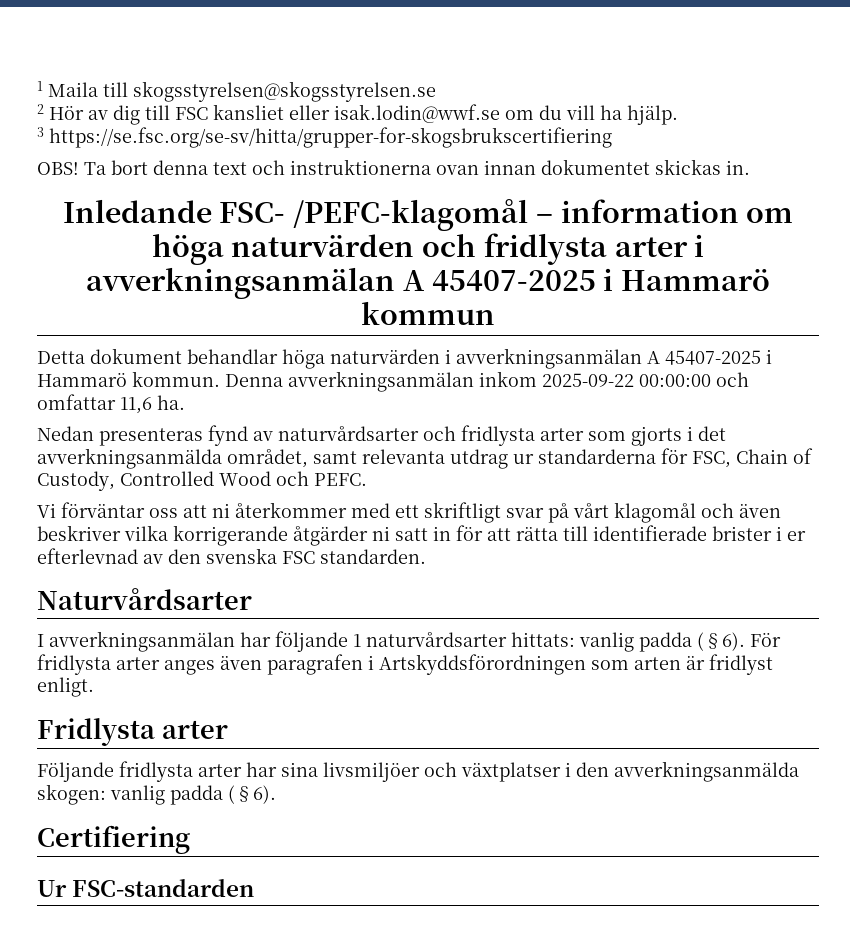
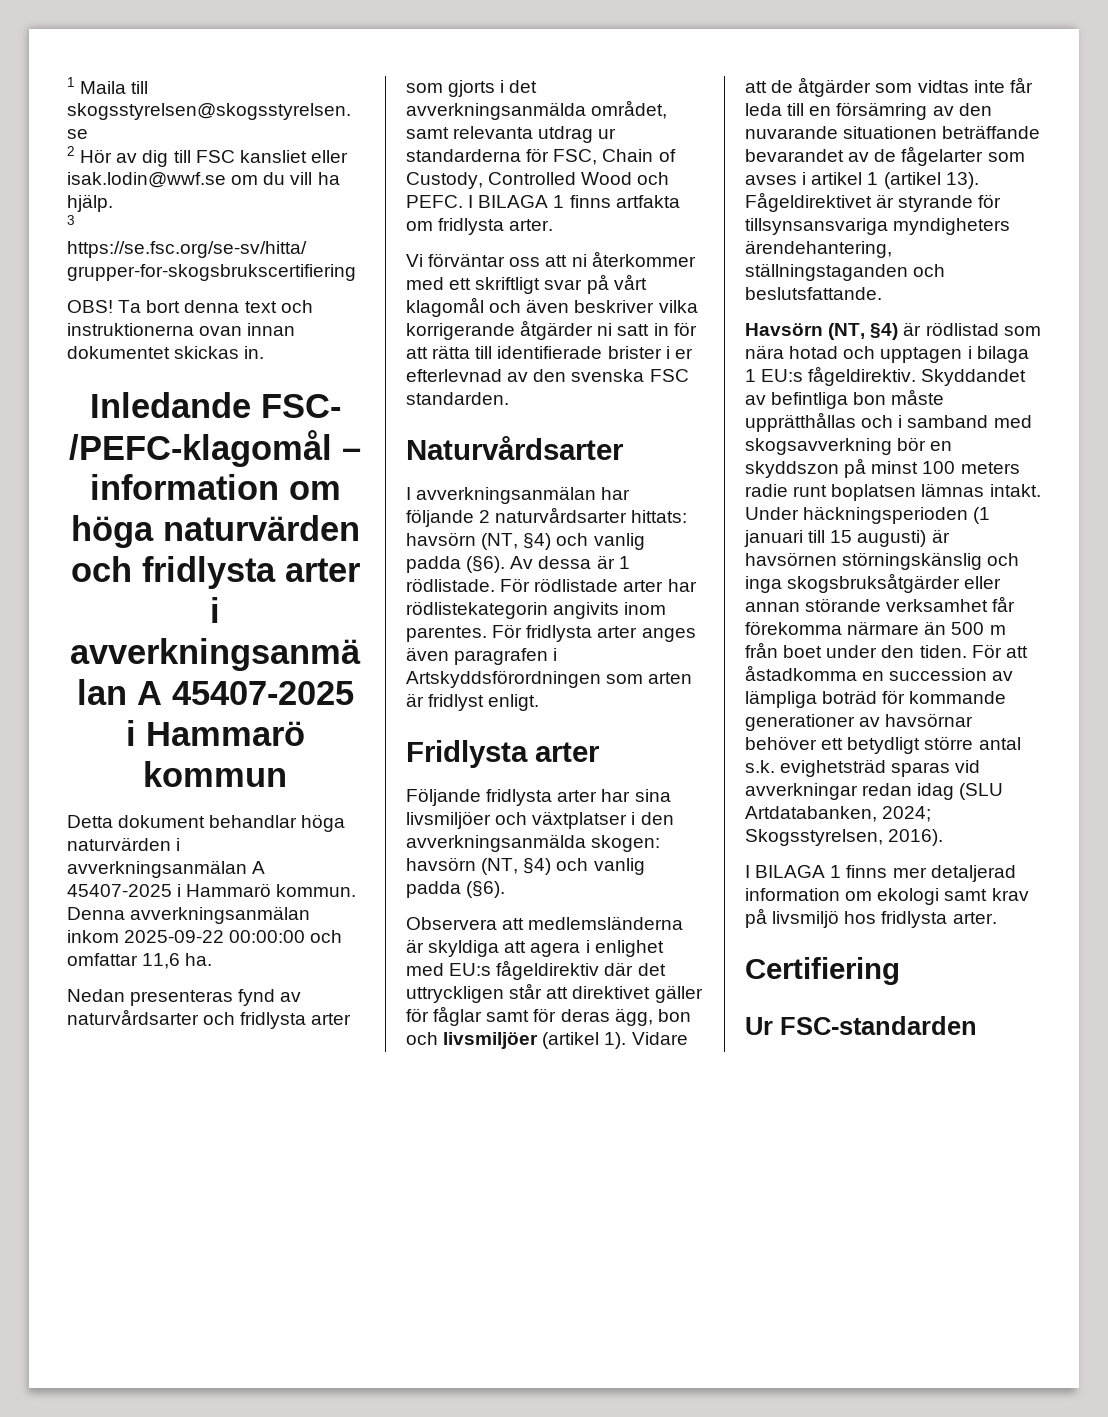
+ I BILAGA 1 finns artfakta om fridlysta arter.
- I avverkningsanmälan har följande 1 naturvårdsarter hittats: vanlig padda (§6).
+ I avverkningsanmälan har följande 2 naturvårdsarter hittats: havsörn (NT, §4) och vanlig padda (§6). Av dessa är 1 rödlistade. För rödlistade arter har rödlistekategorin angivits inom parentes.
- Följande fridlysta arter har sina livsmiljöer och växtplatser i den avverkningsanmälda skogen: vanlig padda (§6).
+ Följande fridlysta arter har sina livsmiljöer och växtplatser i den avverkningsanmälda skogen: havsörn (NT, §4) och vanlig padda (§6).
+ Observera att medlemsländerna är skyldiga att agera i enlighet med EU:s fågeldirektiv där det uttryckligen står att direktivet gäller för fåglar samt för deras ägg, bon och livsmiljöer (artikel 1). Vidare att de åtgärder som vidtas inte får leda till en försämring av den nuvarande situationen beträffande bevarandet av de fågelarter som avses i artikel 1 (artikel 13). Fågeldirektivet är styrande för tillsynsansvariga myndigheters ärendehantering, ställningstaganden och beslutsfattande.
+ Havsörn (NT, §4) är rödlistad som nära hotad och upptagen i bilaga 1 EU:s fågeldirektiv. Skyddandet av befintliga bon måste upprätthållas och i samband med skogsavverkning bör en skyddszon på minst 100 meters radie runt boplatsen lämnas intakt. Under häckningsperioden (1 januari till 15 augusti) är havsörnen störningskänslig och inga skogsbruksåtgärder eller annan störande verksamhet får förekomma närmare än 500 m från boet under den tiden. För att åstadkomma en succession av lämpliga boträd för kommande generationer av havsörnar behöver ett betydligt större antal s.k. evighetsträd sparas vid avverkningar redan idag (SLU Artdatabanken, 2024; Skogsstyrelsen, 2016).
+ I BILAGA 1 finns mer detaljerad information om ekologi samt krav på livsmiljö hos fridlysta arter.

